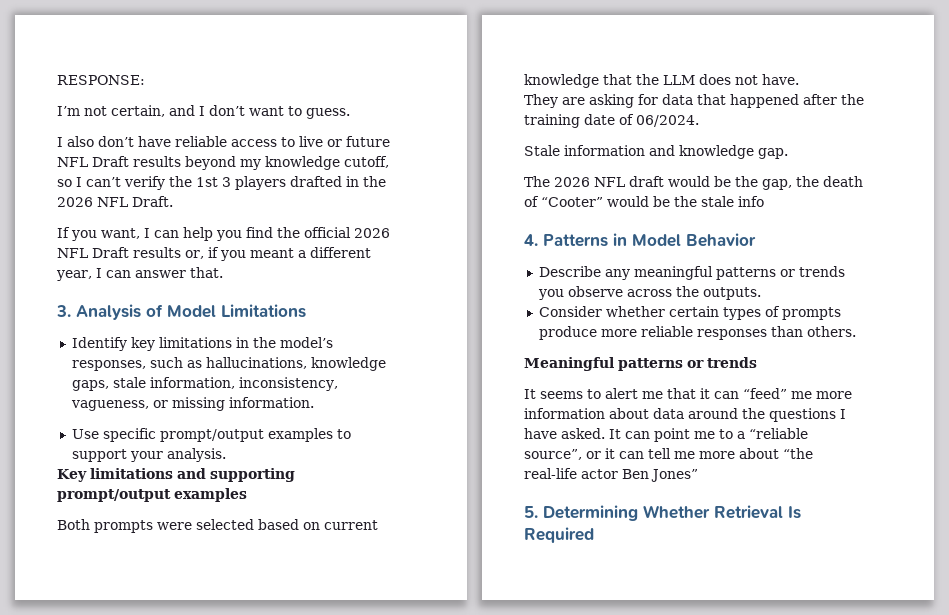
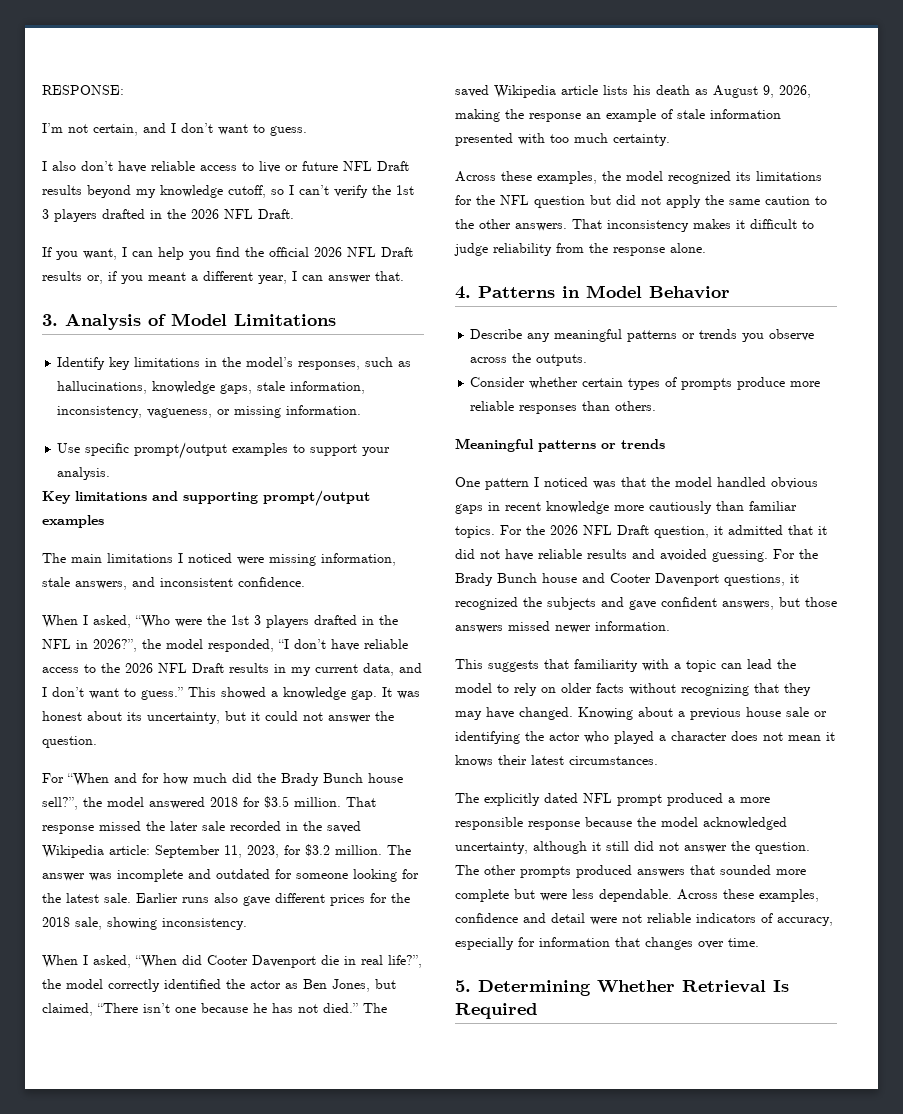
- Both prompts were selected based on current knowledge that the LLM does not have.
- They are asking for data that happened after the training date of 06/2024.
- Stale information and knowledge gap.
- The 2026 NFL draft would be the gap, the death of “Cooter” would be the stale info
+ The main limitations I noticed were missing information, stale answers, and inconsistent confidence.
+ When I asked, “Who were the 1st 3 players drafted in the NFL in 2026?”, the model responded, “I don’t have reliable access to the 2026 NFL Draft results in my current data, and I don’t want to guess.” This showed a knowledge gap. It was honest about its uncertainty, but it could not answer the question.
+ For “When and for how much did the Brady Bunch house sell?”, the model answered 2018 for $3.5 million. That response missed the later sale recorded in the saved Wikipedia article: September 11, 2023, for $3.2 million. The answer was incomplete and outdated for someone looking for the latest sale. Earlier runs also gave different prices for the 2018 sale, showing inconsistency.
+ When I asked, “When did Cooter Davenport die in real life?”, the model correctly identified the actor as Ben Jones, but claimed, “There isn’t one because he has not died.” The saved Wikipedia article lists his death as August 9, 2026, making the response an example of stale information presented with too much certainty.
+ Across these examples, the model recognized its limitations for the NFL question but did not apply the same caution to the other answers. That inconsistency makes it difficult to judge reliability from the response alone.
- It seems to alert me that it can “feed” me more information about data around the questions I have asked. It can point me to a “reliable source”, or it can tell me more about “the real-life actor Ben Jones”
+ One pattern I noticed was that the model handled obvious gaps in recent knowledge more cautiously than familiar topics. For the 2026 NFL Draft question, it admitted that it did not have reliable results and avoided guessing. For the Brady Bunch house and Cooter Davenport questions, it recognized the subjects and gave confident answers, but those answers missed newer information.
+ This suggests that familiarity with a topic can lead the model to rely on older facts without recognizing that they may have changed. Knowing about a previous house sale or identifying the actor who played a character does not mean it knows their latest circumstances.
+ The explicitly dated NFL prompt produced a more responsible response because the model acknowledged uncertainty, although it still did not answer the question. The other prompts produced answers that sounded more complete but were less dependable. Across these examples, confidence and detail were not reliable indicators of accuracy, especially for information that changes over time.

